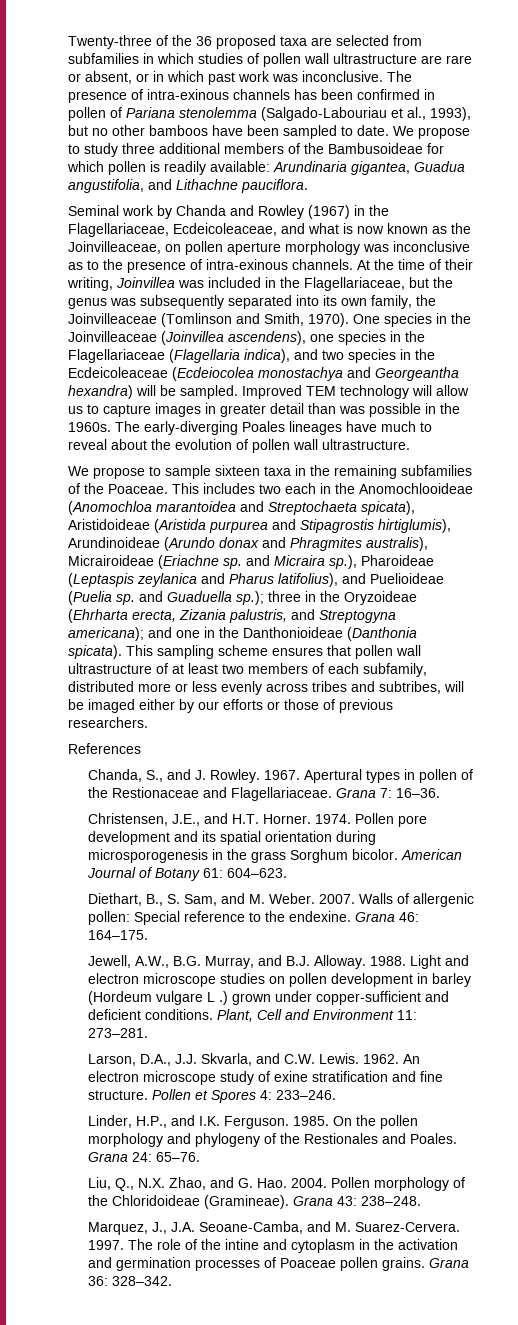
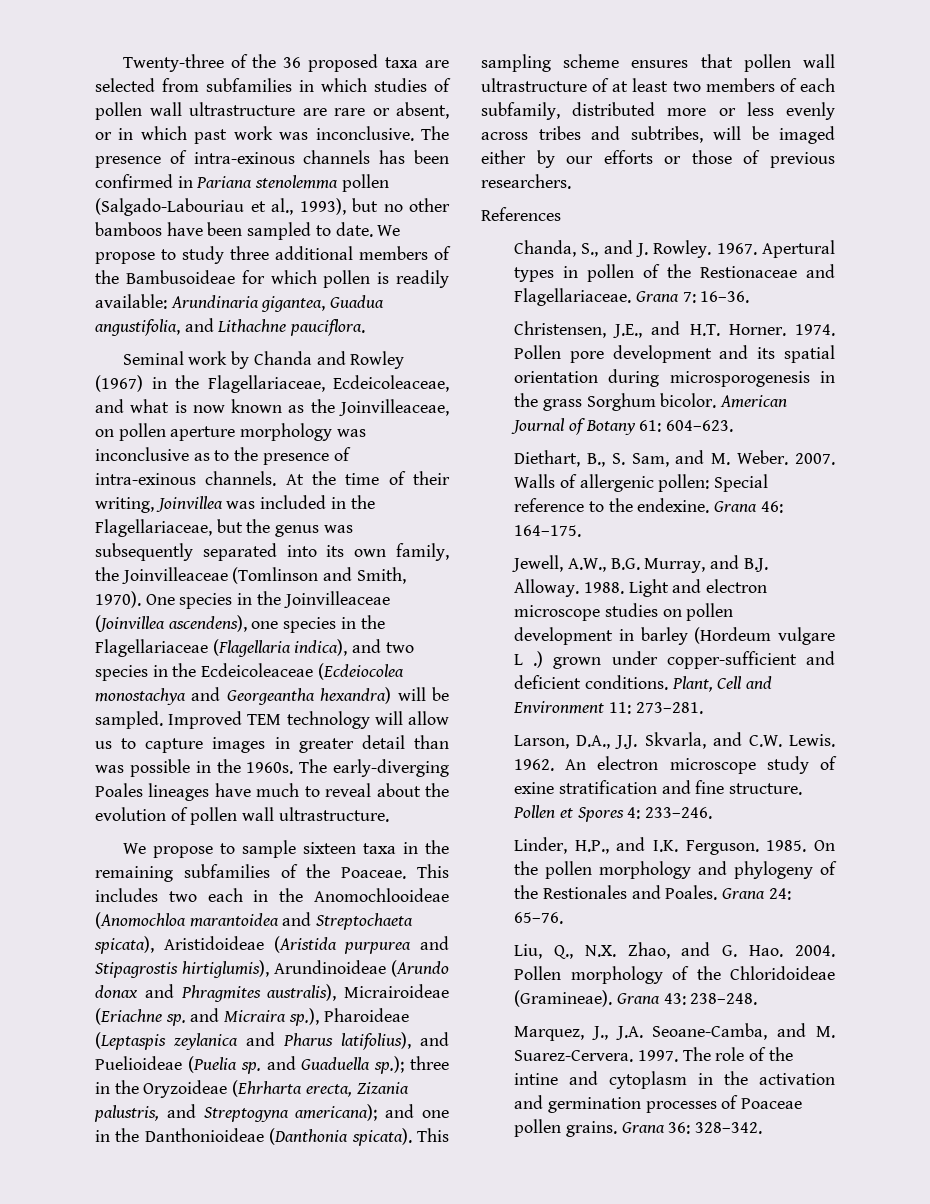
- The presence of intra-exinous channels has been confirmed in pollen of Pariana stenolemma (Salgado-Labouriau et al., 1993), but no other bamboos have been sampled to date.
+ The presence of intra-exinous channels has been confirmed in Pariana stenolemma pollen (Salgado-Labouriau et al., 1993), but no other bamboos have been sampled to date.

